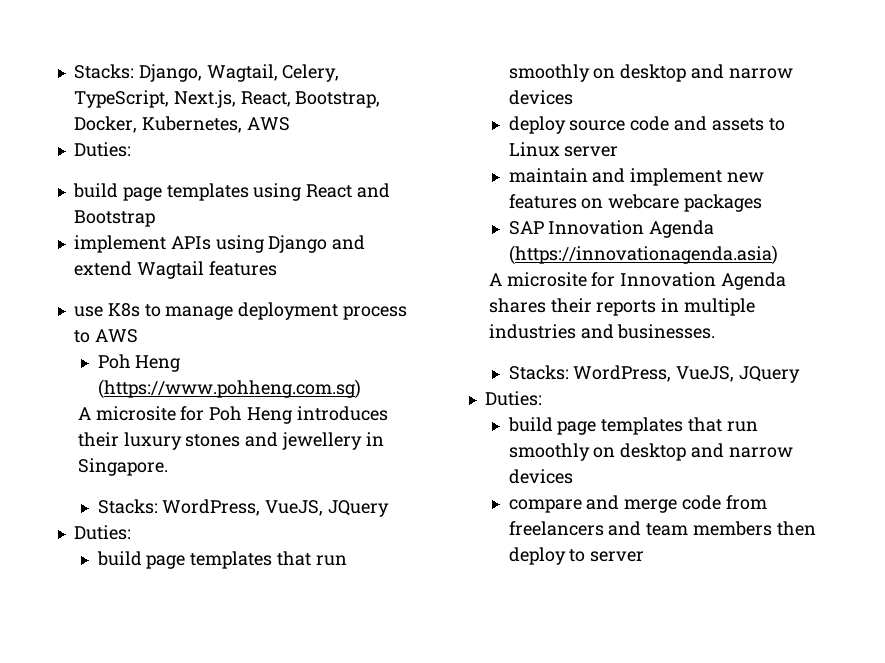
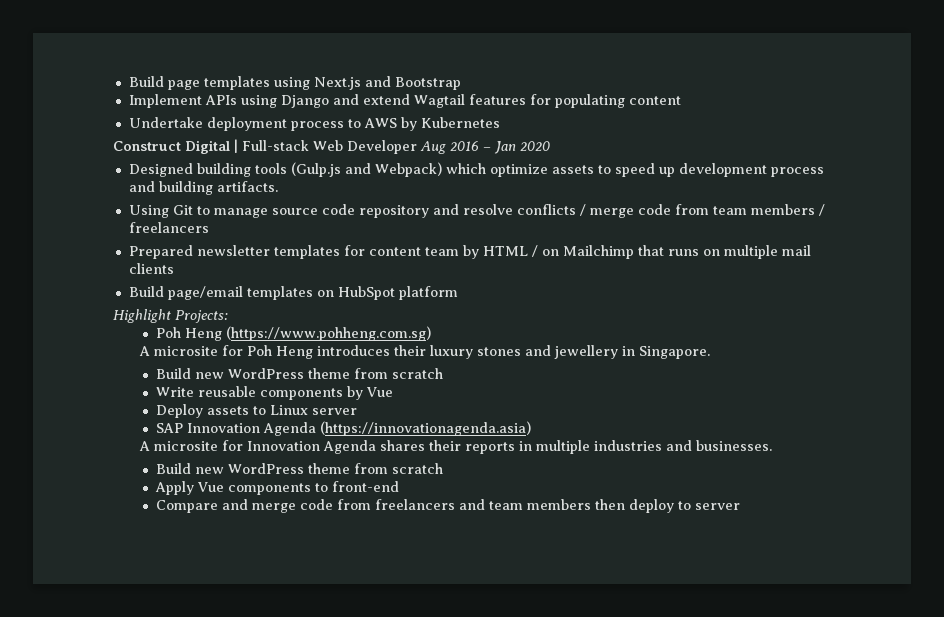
- Stacks: Django, Wagtail, Celery, TypeScript, Next.js, React, Bootstrap, Docker, Kubernetes, AWS
- Duties:
- build page templates using React and Bootstrap
+ Build page templates using Next.js and Bootstrap
- implement APIs using Django and extend Wagtail features
- use K8s to manage deployment process to AWS
+ Implement APIs using Django and extend Wagtail features for populating content
+ Undertake deployment process to AWS by Kubernetes
+ Construct Digital | Full-stack Web Developer Aug 2016 – Jan 2020
+ Designed building tools (Gulp.js and Webpack) which optimize assets to speed up development process and building artifacts.
+ Using Git to manage source code repository and resolve conflicts / merge code from team members / freelancers
+ Prepared newsletter templates for content team by HTML / on Mailchimp that runs on multiple mail clients
+ Build page/email templates on HubSpot platform
+ Highlight Projects:
  A microsite for Poh Heng introduces their luxury stones and jewellery in Singapore.
- Stacks: WordPress, VueJS, JQuery
- Duties:
- build page templates that run smoothly on desktop and narrow devices
- deploy source code and assets to Linux server
- maintain and implement new features on webcare packages
+ Build new WordPress theme from scratch
+ Write reusable components by Vue
+ Deploy assets to Linux server
  A microsite for Innovation Agenda shares their reports in multiple industries and businesses.
- Stacks: WordPress, VueJS, JQuery
- Duties:
- build page templates that run smoothly on desktop and narrow devices
- compare and merge code from freelancers and team members then deploy to server
+ Build new WordPress theme from scratch
+ Apply Vue components to front-end
+ Compare and merge code from freelancers and team members then deploy to server

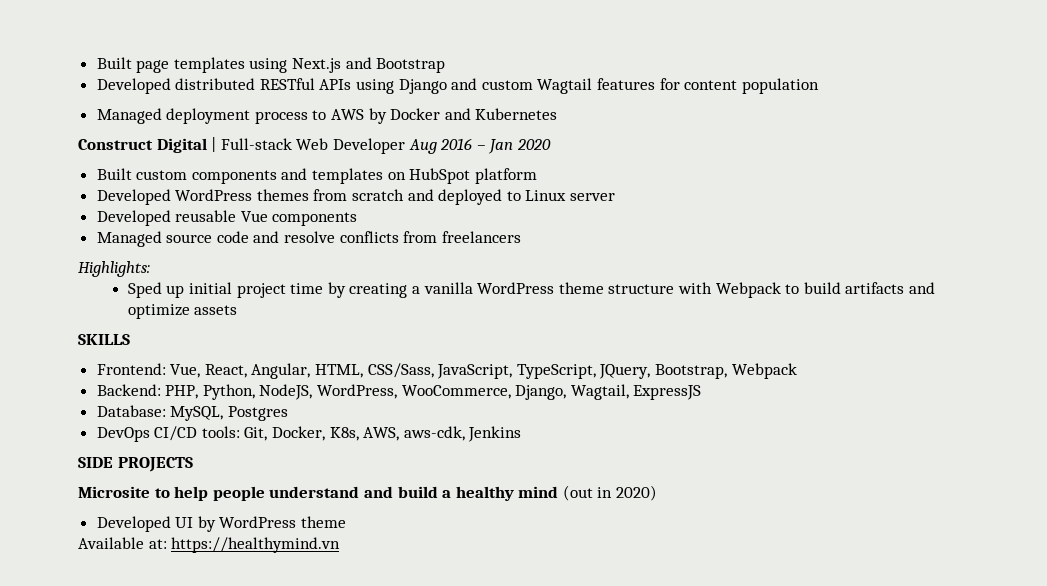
- Build page templates using Next.js and Bootstrap
+ Built page templates using Next.js and Bootstrap
- Implement APIs using Django and extend Wagtail features for populating content
- Undertake deployment process to AWS by Kubernetes
+ Developed distributed RESTful APIs using Django and custom Wagtail features for content population
+ Managed deployment process to AWS by Docker and Kubernetes
- Designed building tools (Gulp.js and Webpack) which optimize assets to speed up development process and building artifacts.
- Using Git to manage source code repository and resolve conflicts / merge code from team members / freelancers
- Prepared newsletter templates for content team by HTML / on Mailchimp that runs on multiple mail clients
- Build page/email templates on HubSpot platform
- Highlight Projects:
- Poh Heng (https://www.pohheng.com.sg)
- A microsite for Poh Heng introduces their luxury stones and jewellery in Singapore.
- Build new WordPress theme from scratch
- Write reusable components by Vue
- Deploy assets to Linux server
- SAP Innovation Agenda (https://innovationagenda.asia)
- A microsite for Innovation Agenda shares their reports in multiple industries and businesses.
- Build new WordPress theme from scratch
- Apply Vue components to front-end
- Compare and merge code from freelancers and team members then deploy to server
+ Built custom components and templates on HubSpot platform
+ Developed WordPress themes from scratch and deployed to Linux server
+ Developed reusable Vue components
+ Managed source code and resolve conflicts from freelancers
+ Highlights:
+ Sped up initial project time by creating a vanilla WordPress theme structure with Webpack to build artifacts and optimize assets
+ SKILLS
+ Frontend: Vue, React, Angular, HTML, CSS/Sass, JavaScript, TypeScript, JQuery, Bootstrap, Webpack
+ Backend: PHP, Python, NodeJS, WordPress, WooCommerce, Django, Wagtail, ExpressJS
+ Database: MySQL, Postgres
+ DevOps CI/CD tools: Git, Docker, K8s, AWS, aws-cdk, Jenkins
+ SIDE PROJECTS
+ Microsite to help people understand and build a healthy mind (out in 2020)
+ Developed UI by WordPress theme
+ Available at: https://healthymind.vn

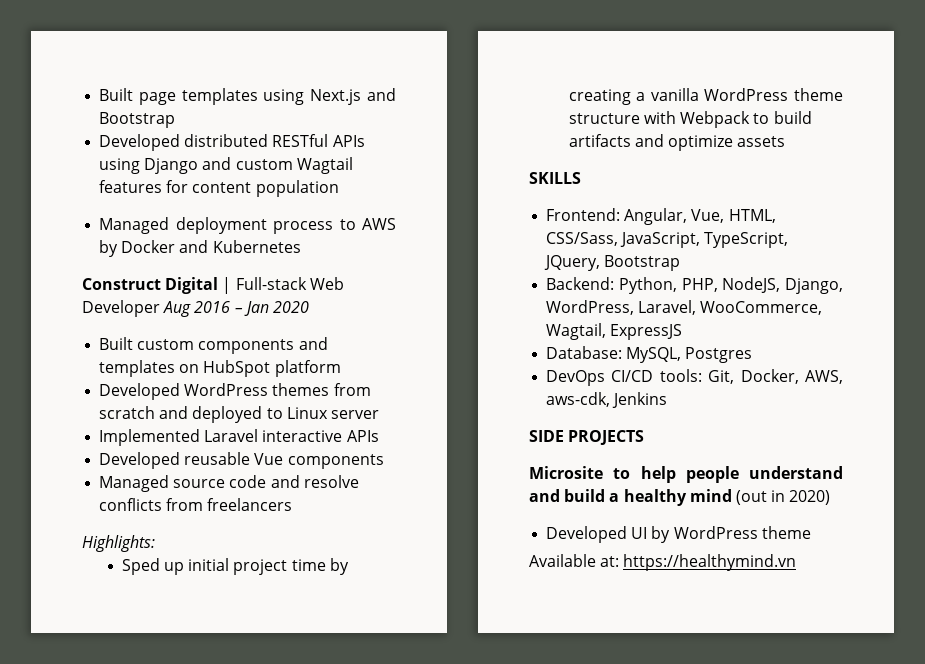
+ Implemented Laravel interactive APIs
- Frontend: Vue, React, Angular, HTML, CSS/Sass, JavaScript, TypeScript, JQuery, Bootstrap, Webpack
+ Frontend: Angular, Vue, HTML, CSS/Sass, JavaScript, TypeScript, JQuery, Bootstrap
- Backend: PHP, Python, NodeJS, WordPress, WooCommerce, Django, Wagtail, ExpressJS
+ Backend: Python, PHP, NodeJS, Django, WordPress, Laravel, WooCommerce, Wagtail, ExpressJS
- DevOps CI/CD tools: Git, Docker, K8s, AWS, aws-cdk, Jenkins
+ DevOps CI/CD tools: Git, Docker, AWS, aws-cdk, Jenkins

